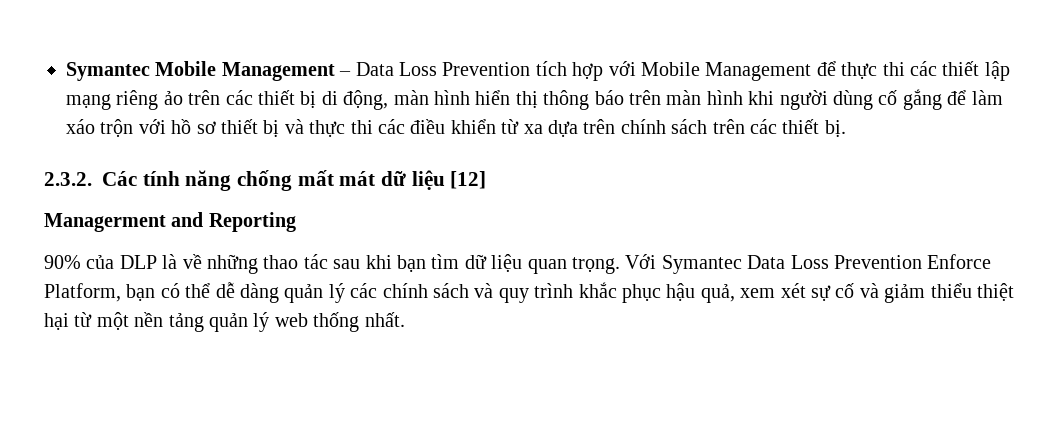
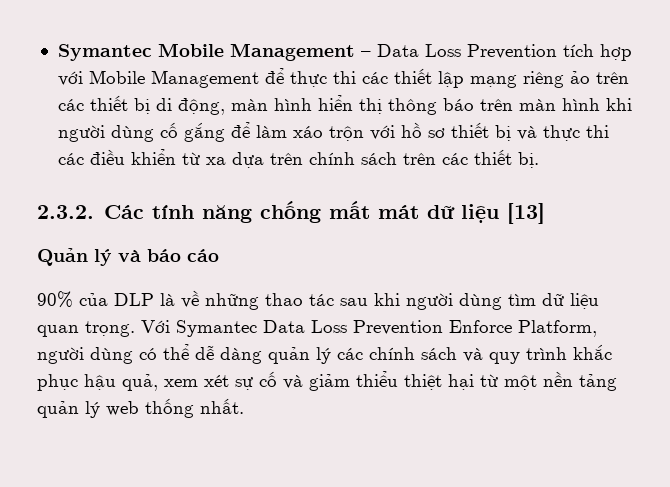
- 2.3.2. Các tính năng chống mất mát dữ liệu [12]
- Managerment and Reporting
+ 2.3.2. Các tính năng chống mất mát dữ liệu [13]
+ Quản lý và báo cáo
- 90% của DLP là về những thao tác sau khi bạn tìm dữ liệu quan trọng.
+ 90% của DLP là về những thao tác sau khi người dùng tìm dữ liệu quan trọng.
- Với Symantec Data Loss Prevention Enforce Platform, bạn có thể dễ dàng quản lý các chính sách và quy trình khắc phục hậu quả, xem xét sự cố và giảm thiểu thiệt hại từ một nền tảng quản lý web thống nhất.
+ Với Symantec Data Loss Prevention Enforce Platform, người dùng có thể dễ dàng quản lý các chính sách và quy trình khắc phục hậu quả, xem xét sự cố và giảm thiểu thiệt hại từ một nền tảng quản lý web thống nhất.

